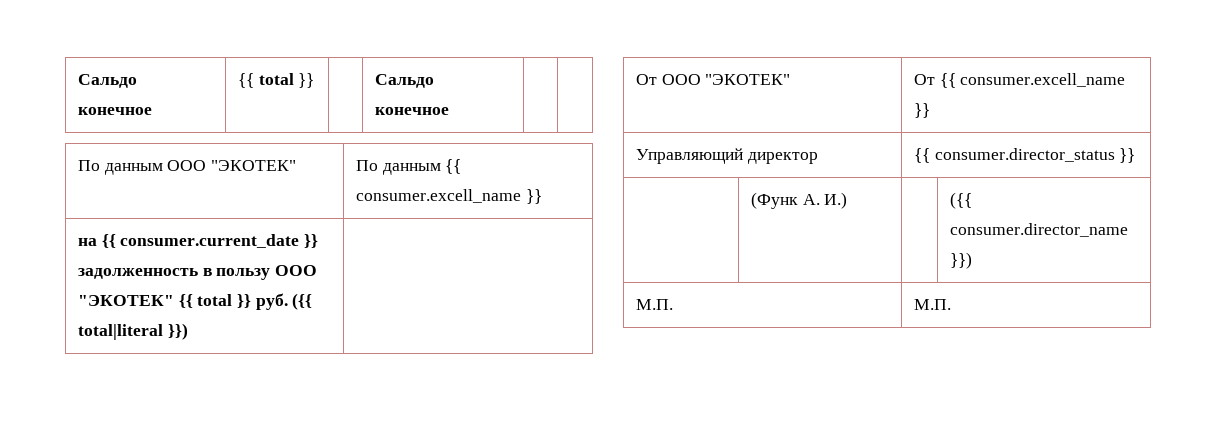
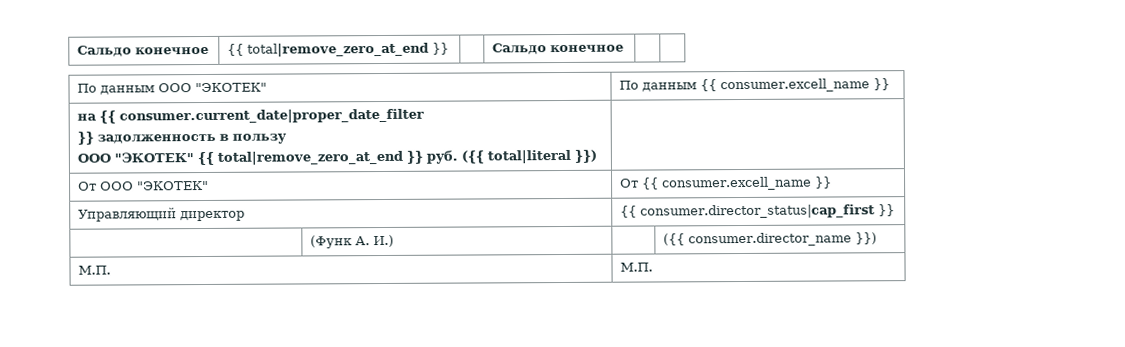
- Сальдо конечное | {{ total }} | | Сальдо конечное | |
+ Сальдо конечное | {{ total|remove_zero_at_end }} | | Сальдо конечное | |
- на {{ consumer.current_date }} задолженность в пользу ООО "ЭКОТЕК" {{ total }} руб. ({{ total|literal }}) |
+ на {{ consumer.current_date|proper_date_filter
+ }} задолженность в пользу
+ ООО "ЭКОТЕК" {{ total|remove_zero_at_end }} руб. ({{ total|literal }}) |
- Управляющий директор | {{ consumer.director_status }}
+ Управляющий директор | {{ consumer.director_status|cap_first }}

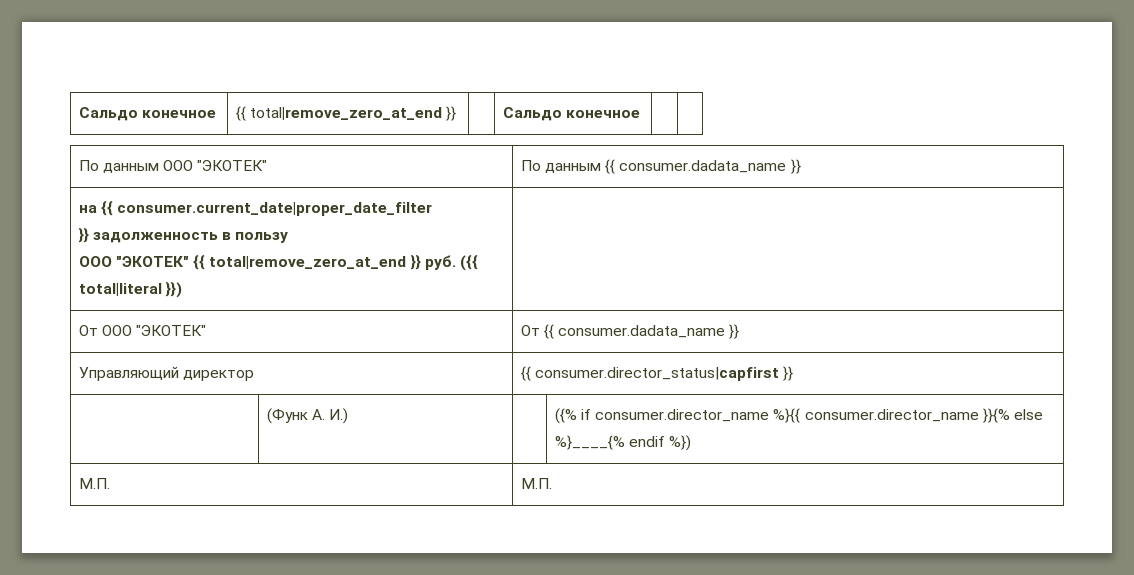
- По данным ООО "ЭКОТЕК" | По данным {{ consumer.excell_name }}
+ По данным ООО "ЭКОТЕК" | По данным {{ consumer.dadata_name }}
- От ООО "ЭКОТЕК" | От {{ consumer.excell_name }}
+ От ООО "ЭКОТЕК" | От {{ consumer.dadata_name }}
- Управляющий директор | {{ consumer.director_status|cap_first }}
+ Управляющий директор | {{ consumer.director_status|capfirst }}
- | (Функ А. И.) | | ({{ consumer.director_name }})
+ | (Функ А. И.) | | ({% if consumer.director_name %}{{ consumer.director_name }}{% else %}____{% endif %})

